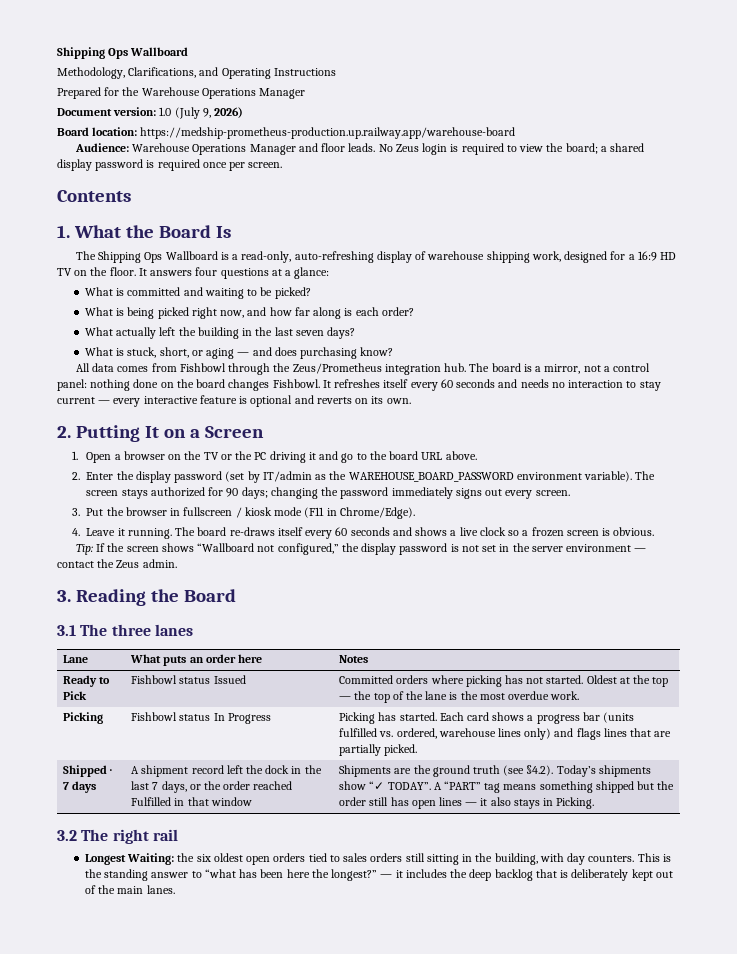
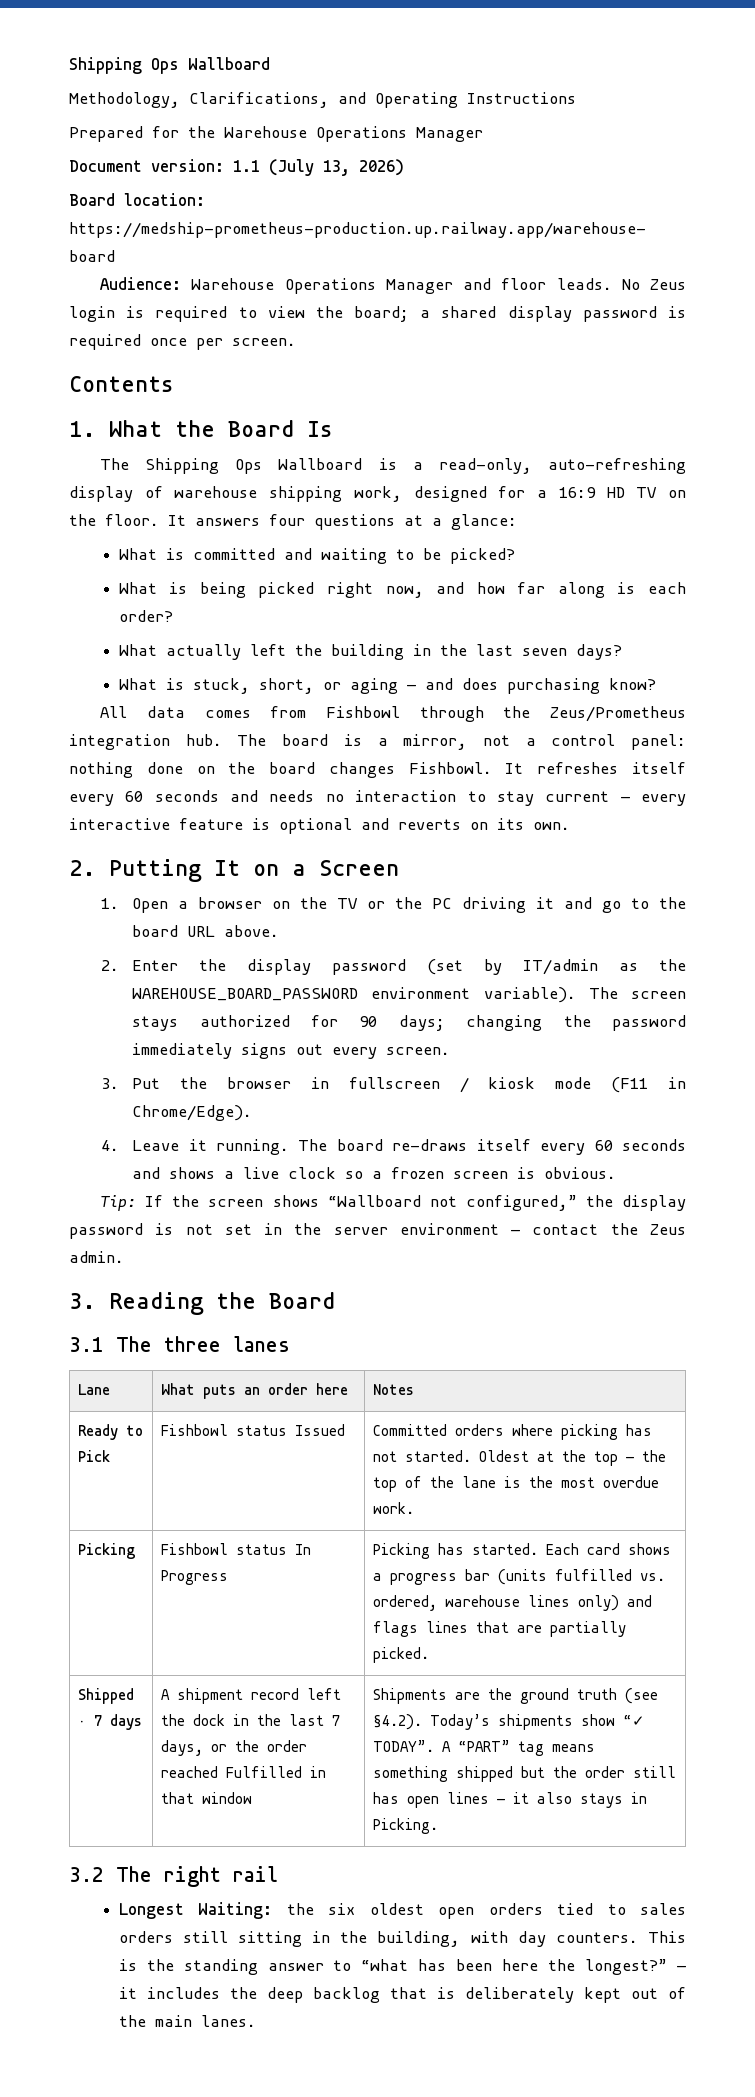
- Document version: 1.0 (July 9, 2026)
+ Document version: 1.1 (July 13, 2026)

